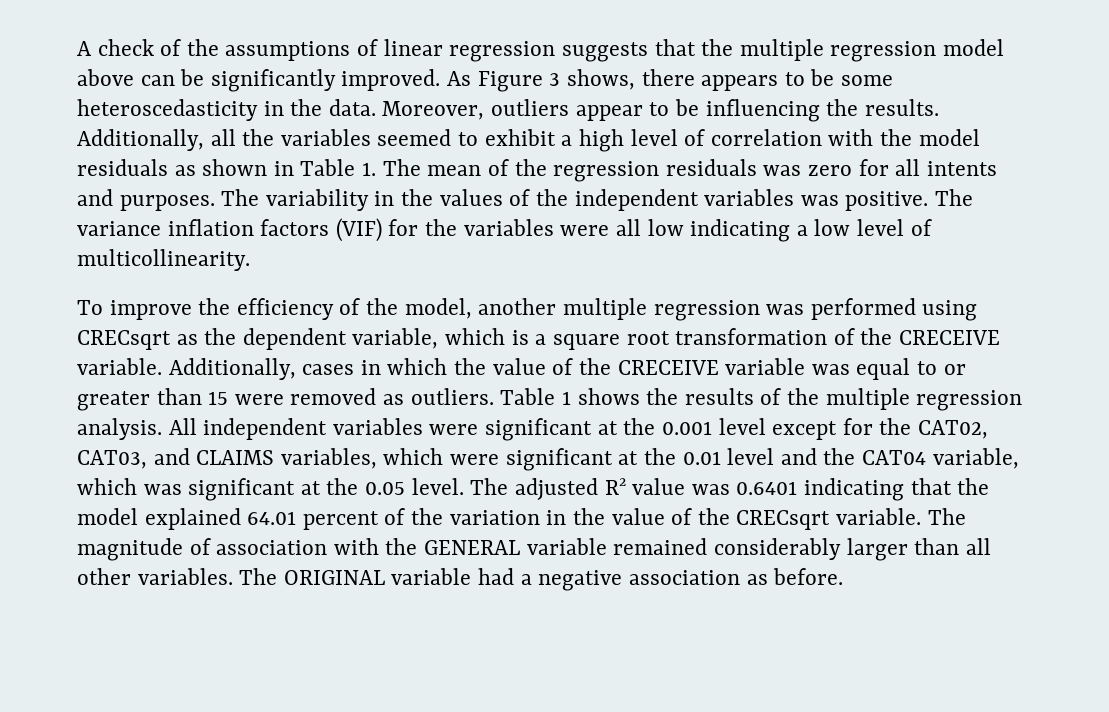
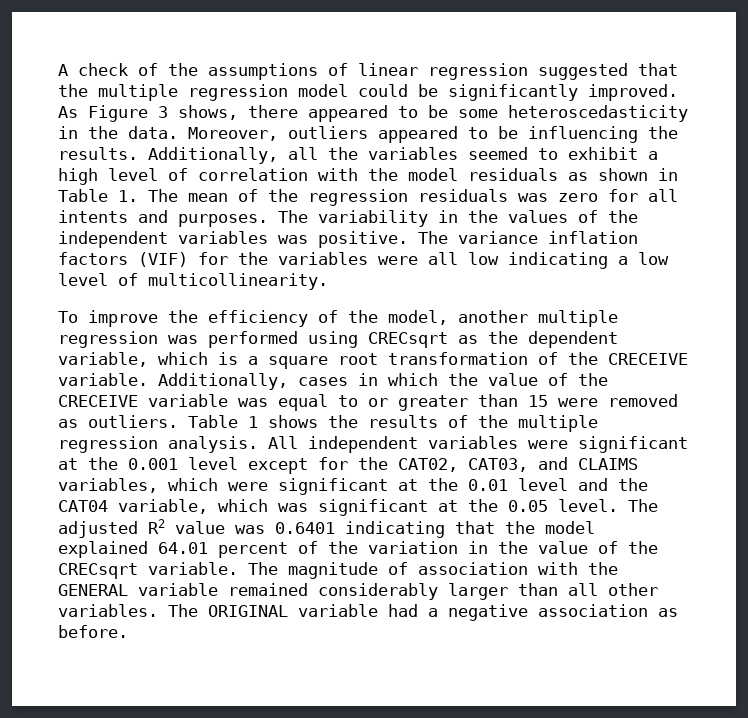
- A check of the assumptions of linear regression suggests that the multiple regression model above can be significantly improved.
+ A check of the assumptions of linear regression suggested that the multiple regression model could be significantly improved.
- As Figure 3 shows, there appears to be some heteroscedasticity in the data.
+ As Figure 3 shows, there appeared to be some heteroscedasticity in the data.
- Moreover, outliers appear to be influencing the results.
+ Moreover, outliers appeared to be influencing the results.

